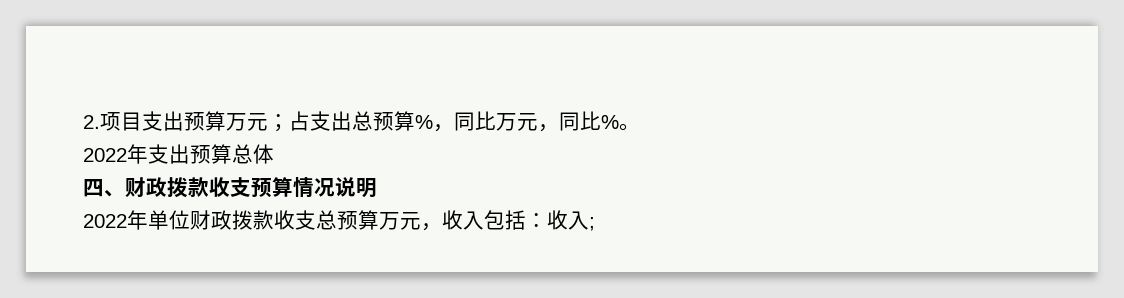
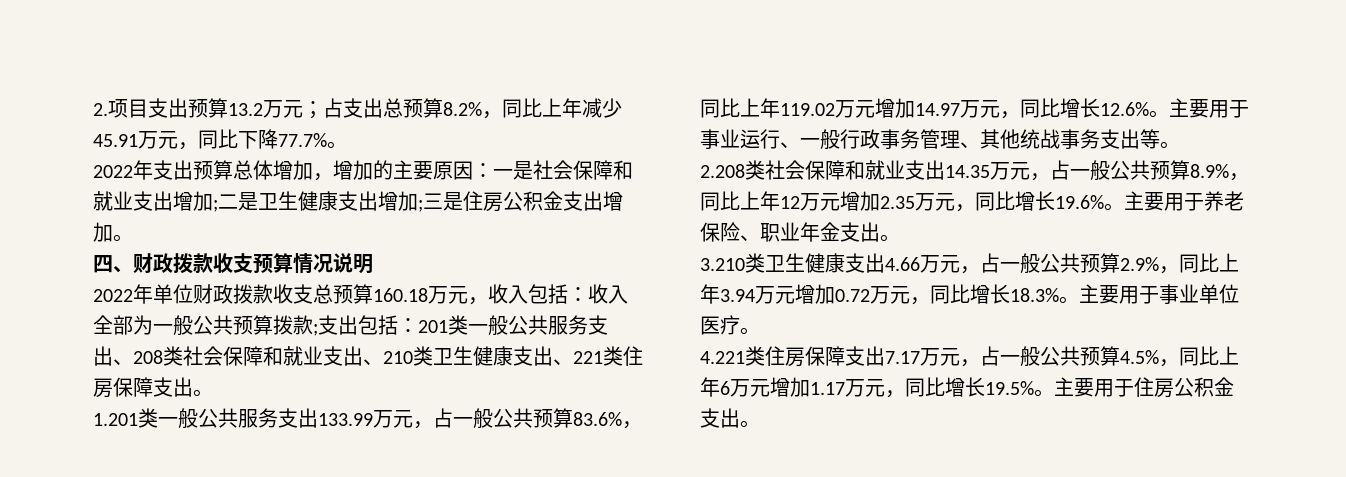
- 2.项目支出预算万元；占支出总预算%，同比万元，同比%。
+ 2.项目支出预算13.2万元；占支出总预算8.2%，同比上年减少45.91万元，同比下降77.7%。
- 2022年支出预算总体
+ 2022年支出预算总体增加，增加的主要原因：一是社会保障和就业支出增加;二是卫生健康支出增加;三是住房公积金支出增加。
- 2022年单位财政拨款收支总预算万元，收入包括：收入;
+ 2022年单位财政拨款收支总预算160.18万元，收入包括：收入全部为一般公共预算拨款;支出包括：201类一般公共服务支出、208类社会保障和就业支出、210类卫生健康支出、221类住房保障支出。
+ 1.201类一般公共服务支出133.99万元，占一般公共预算83.6%，同比上年119.02万元增加14.97万元，同比增长12.6%。主要用于事业运行、一般行政事务管理、其他统战事务支出等。
+ 2.208类社会保障和就业支出14.35万元，占一般公共预算8.9%，同比上年12万元增加2.35万元，同比增长19.6%。主要用于养老保险、职业年金支出。
+ 3.210类卫生健康支出4.66万元，占一般公共预算2.9%，同比上年3.94万元增加0.72万元，同比增长18.3%。主要用于事业单位医疗。
+ 4.221类住房保障支出7.17万元，占一般公共预算4.5%，同比上年6万元增加1.17万元，同比增长19.5%。主要用于住房公积金支出。

